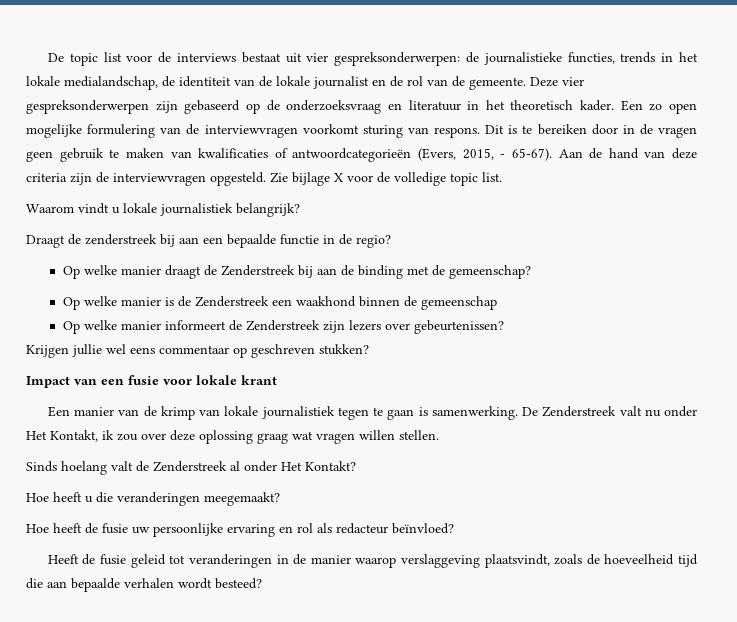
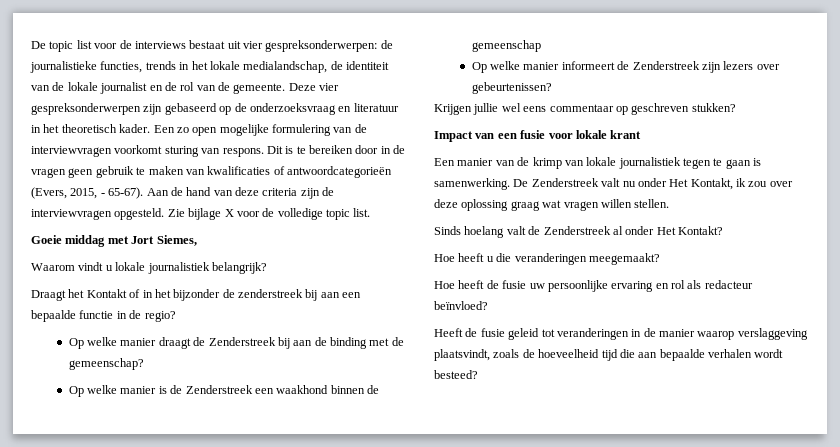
+ Goeie middag met Jort Siemes,
- Draagt de zenderstreek bij aan een bepaalde functie in de regio?
+ Draagt het Kontakt of in het bijzonder de zenderstreek bij aan een bepaalde functie in de regio?

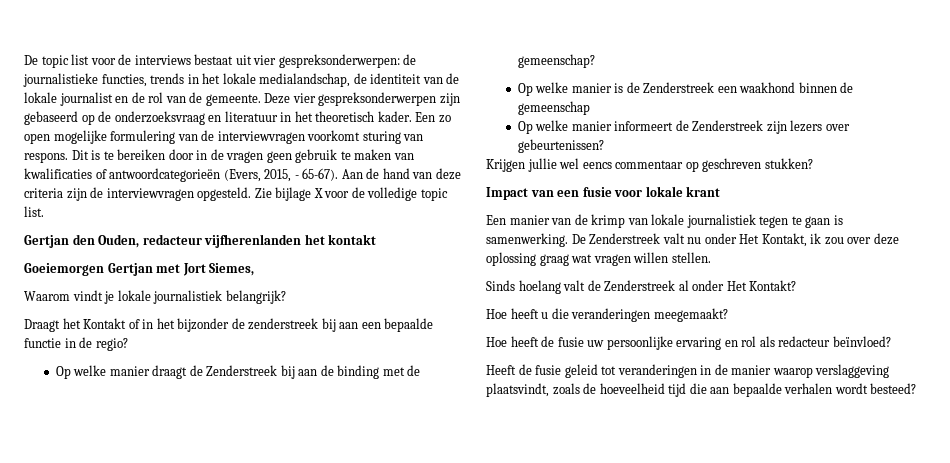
- Goeie middag met Jort Siemes,
+ Gertjan den Ouden, redacteur vijfherenlanden het kontakt
+ Goeiemorgen Gertjan met Jort Siemes,
- Waarom vindt u lokale journalistiek belangrijk?
+ Waarom vindt je lokale journalistiek belangrijk?
- Krijgen jullie wel eens commentaar op geschreven stukken?
+ Krijgen jullie wel eencs commentaar op geschreven stukken?

